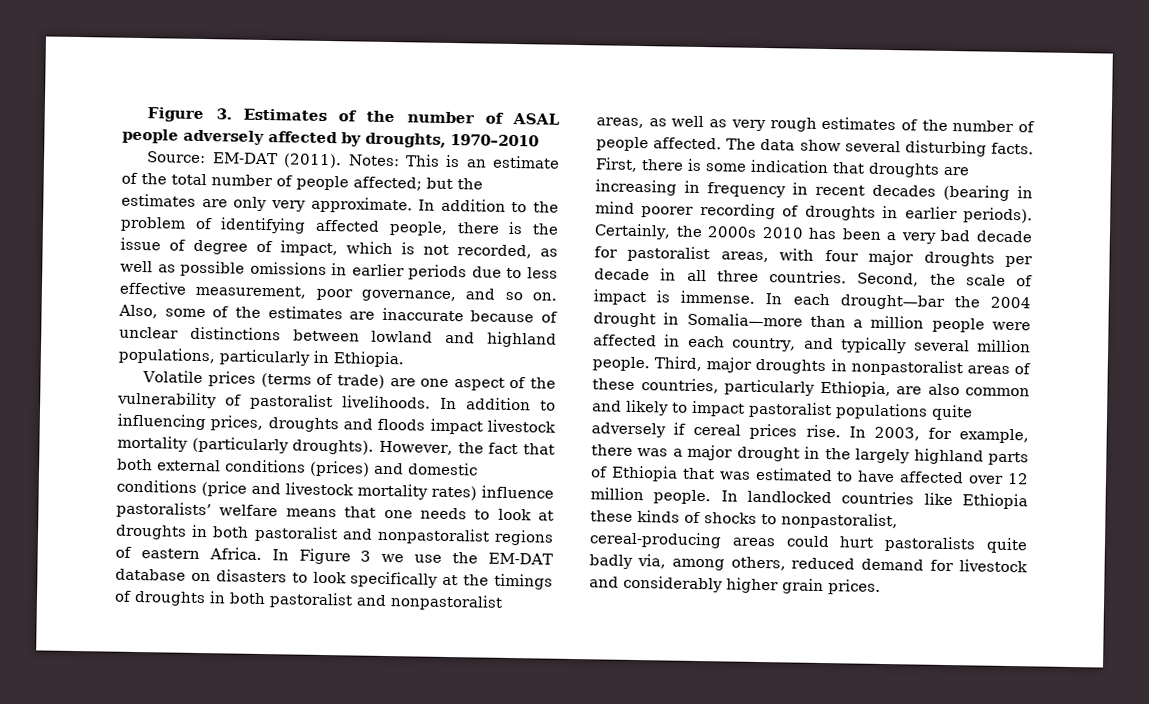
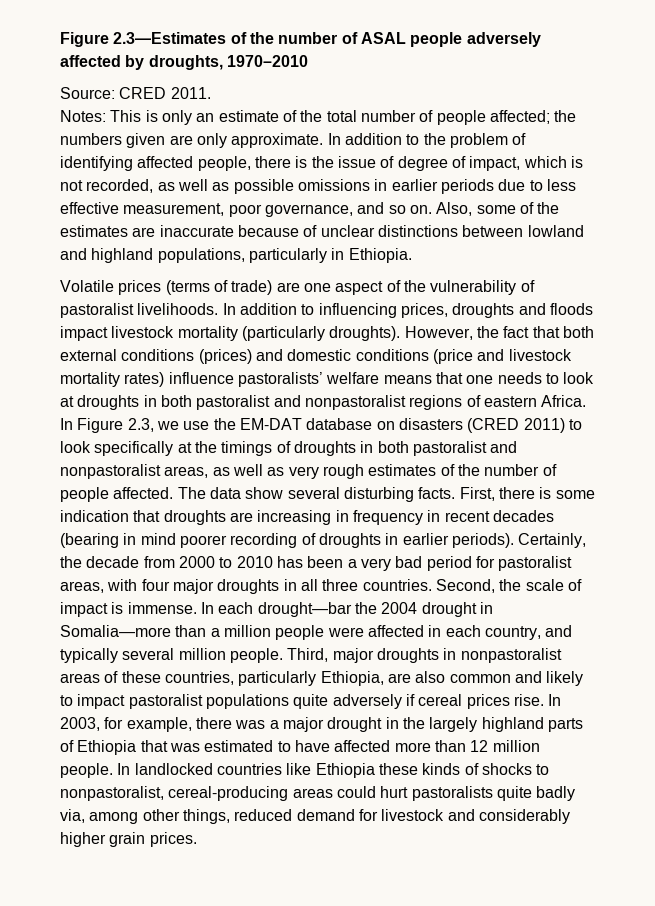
- Figure 3. Estimates of the number of ASAL people adversely affected by droughts, 1970–2010
+ Figure 2.3—Estimates of the number of ASAL people adversely affected by droughts, 1970–2010
- Source: EM-DAT (2011). Notes: This is an estimate of the total number of people affected; but the estimates are only very approximate.
+ Source: CRED 2011.
+ Notes: This is only an estimate of the total number of people affected; the numbers given are only approximate.
- In Figure 3 we use the EM-DAT database on disasters to look specifically at the timings of droughts in both pastoralist and nonpastoralist areas, as well as very rough estimates of the number of people affected.
+ In Figure 2.3, we use the EM-DAT database on disasters (CRED 2011) to look specifically at the timings of droughts in both pastoralist and nonpastoralist areas, as well as very rough estimates of the number of people affected.
- Certainly, the 2000s 2010 has been a very bad decade for pastoralist areas, with four major droughts per decade in all three countries.
+ Certainly, the decade from 2000 to 2010 has been a very bad period for pastoralist areas, with four major droughts in all three countries.
- In 2003, for example, there was a major drought in the largely highland parts of Ethiopia that was estimated to have affected over 12 million people.
+ In 2003, for example, there was a major drought in the largely highland parts of Ethiopia that was estimated to have affected more than 12 million people.
- In landlocked countries like Ethiopia these kinds of shocks to nonpastoralist, cereal-producing areas could hurt pastoralists quite badly via, among others, reduced demand for livestock and considerably higher grain prices.
+ In landlocked countries like Ethiopia these kinds of shocks to nonpastoralist, cereal-producing areas could hurt pastoralists quite badly via, among other things, reduced demand for livestock and considerably higher grain prices.

